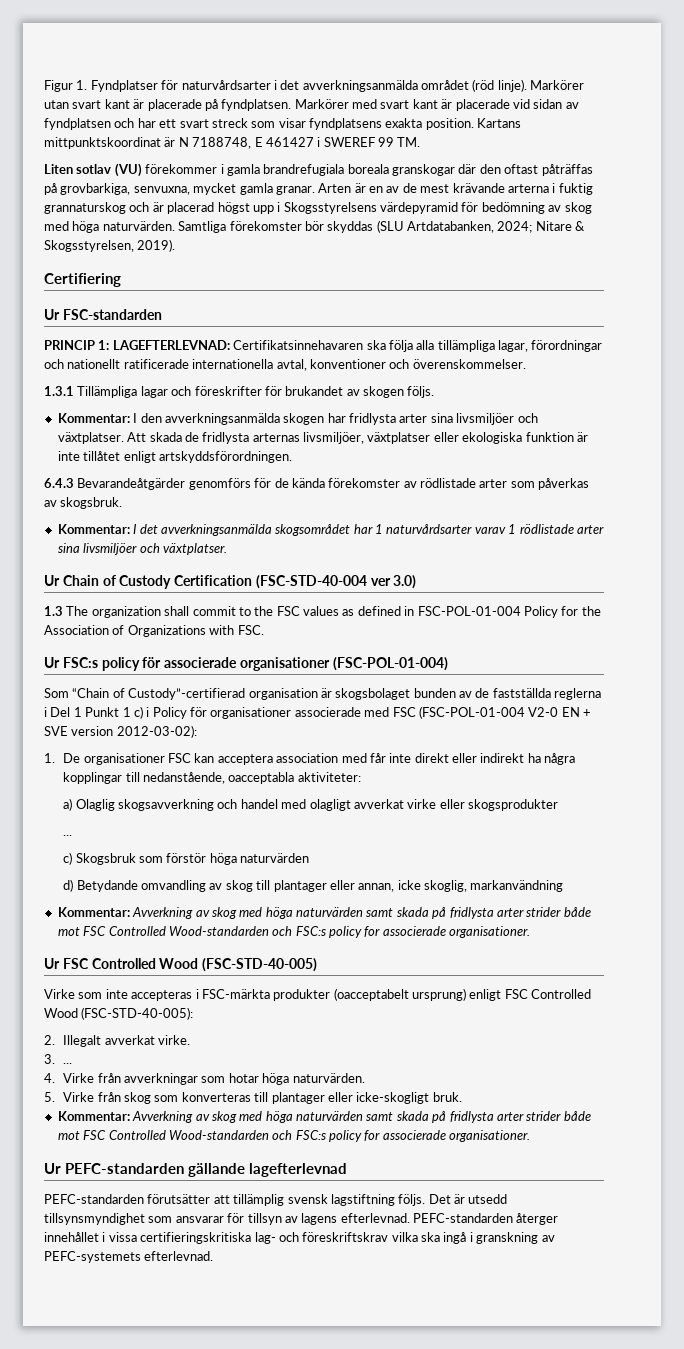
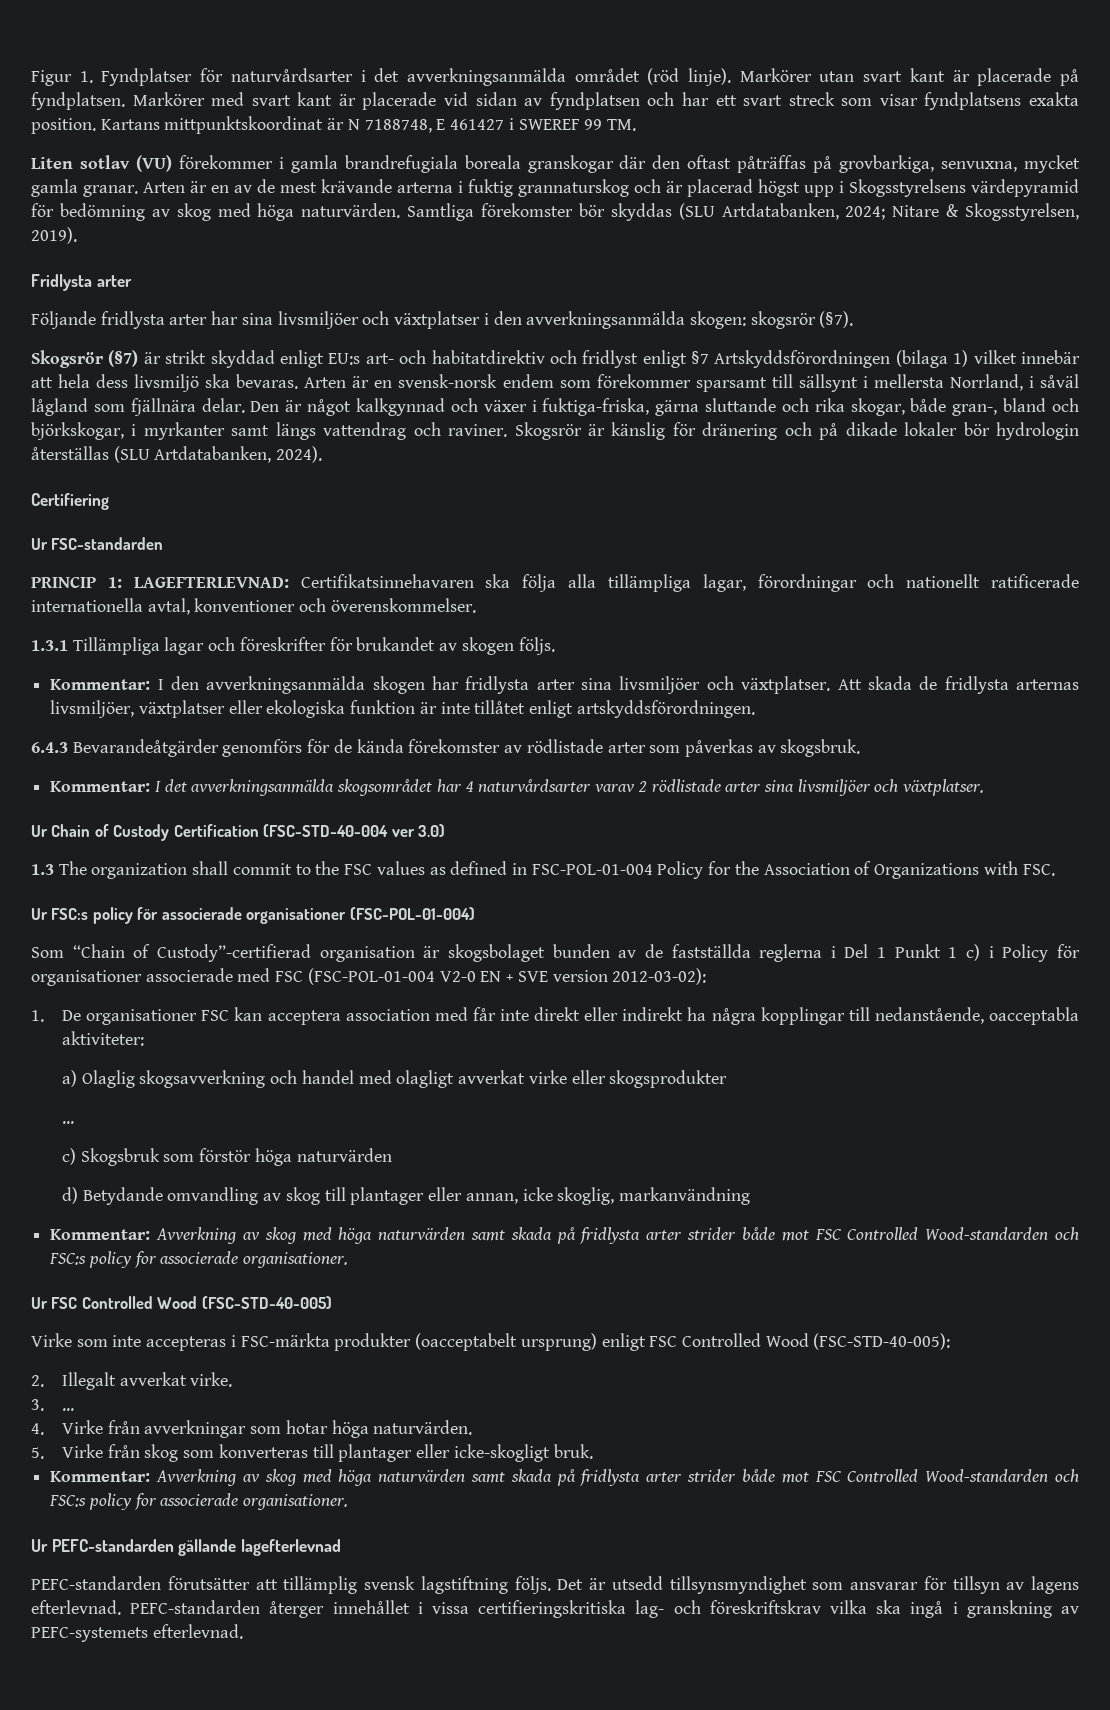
+ Fridlysta arter
+ Följande fridlysta arter har sina livsmiljöer och växtplatser i den avverkningsanmälda skogen: skogsrör (§7).
+ Skogsrör (§7) är strikt skyddad enligt EU:s art- och habitatdirektiv och fridlyst enligt §7 Artskyddsförordningen (bilaga 1) vilket innebär att hela dess livsmiljö ska bevaras. Arten är en svensk-norsk endem som förekommer sparsamt till sällsynt i mellersta Norrland, i såväl lågland som fjällnära delar. Den är något kalkgynnad och växer i fuktiga-friska, gärna sluttande och rika skogar, både gran-, bland och björkskogar, i myrkanter samt längs vattendrag och raviner. Skogsrör är känslig för dränering och på dikade lokaler bör hydrologin återställas (SLU Artdatabanken, 2024).
- Kommentar: I det avverkningsanmälda skogsområdet har 1 naturvårdsarter varav 1 rödlistade arter sina livsmiljöer och växtplatser.
+ Kommentar: I det avverkningsanmälda skogsområdet har 4 naturvårdsarter varav 2 rödlistade arter sina livsmiljöer och växtplatser.

